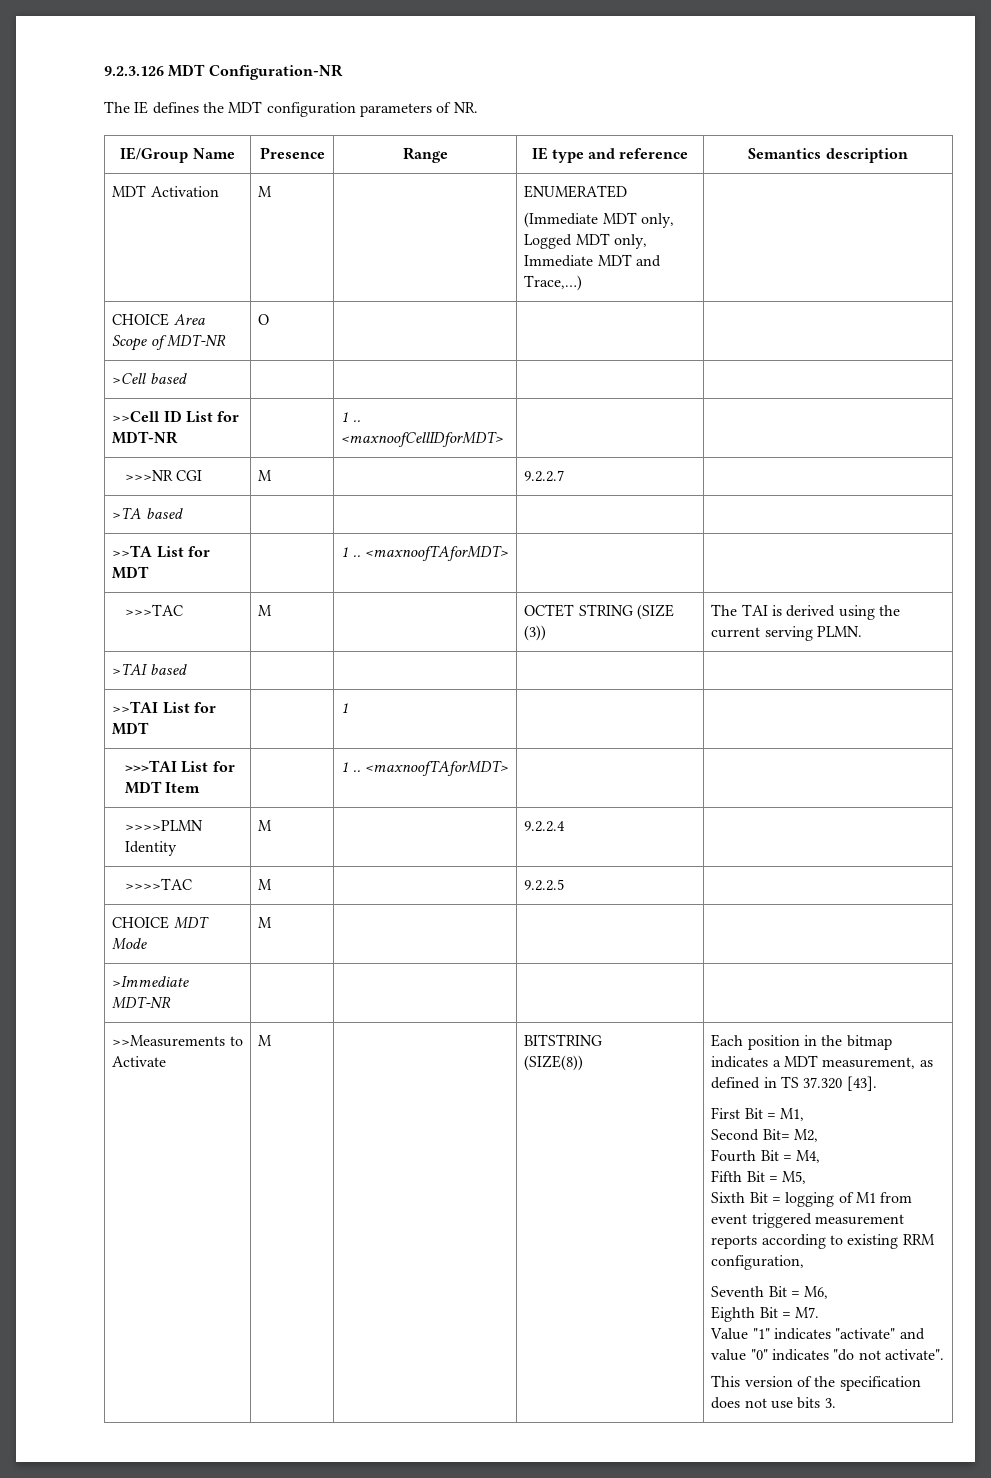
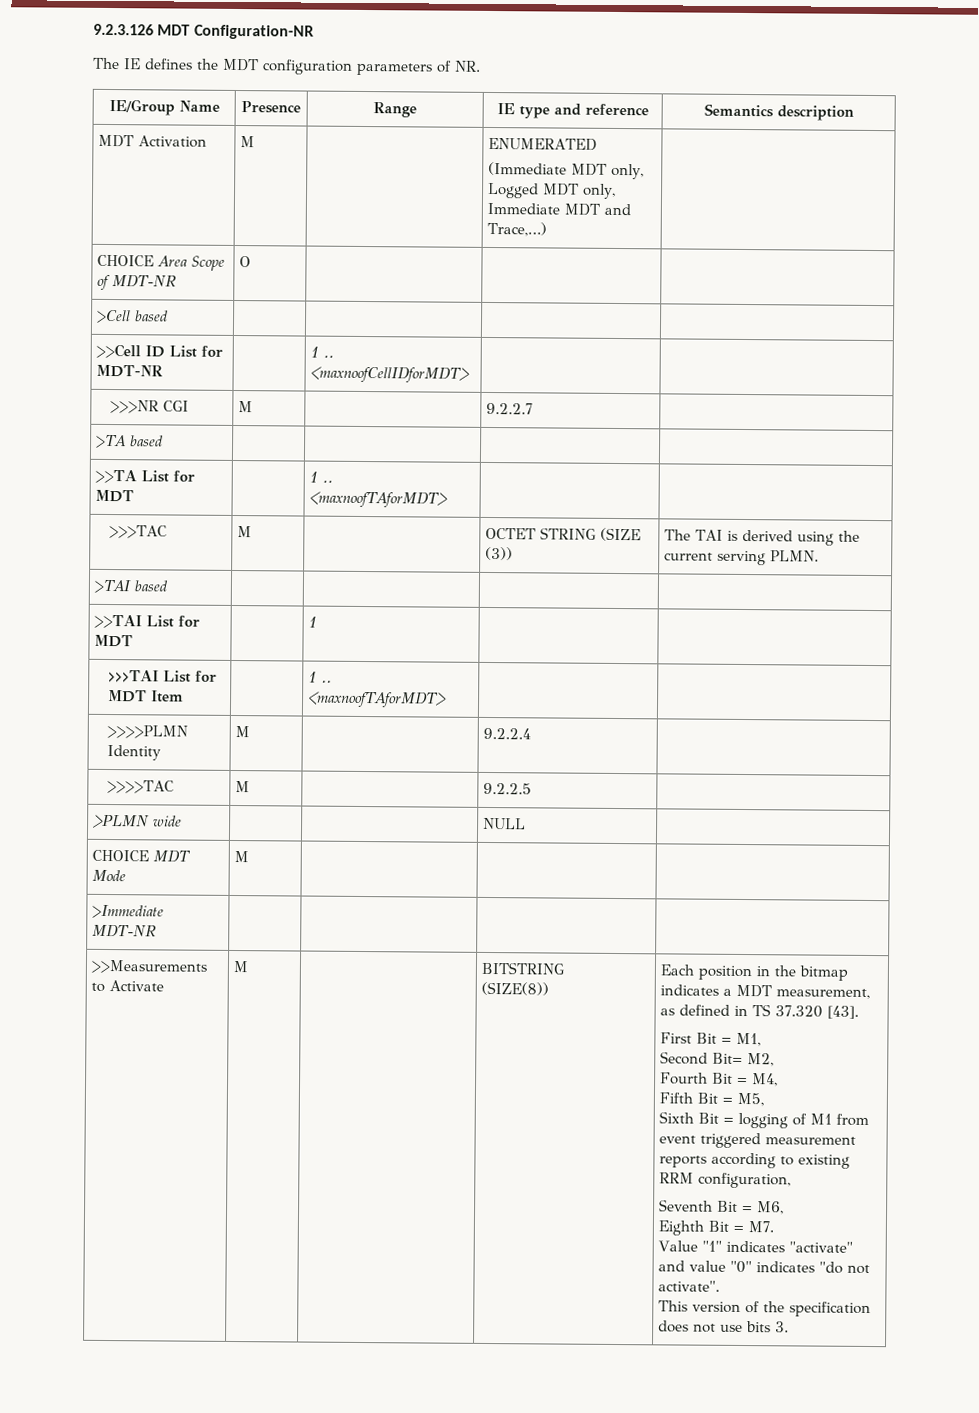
+ >PLMN wide | | | NULL |

